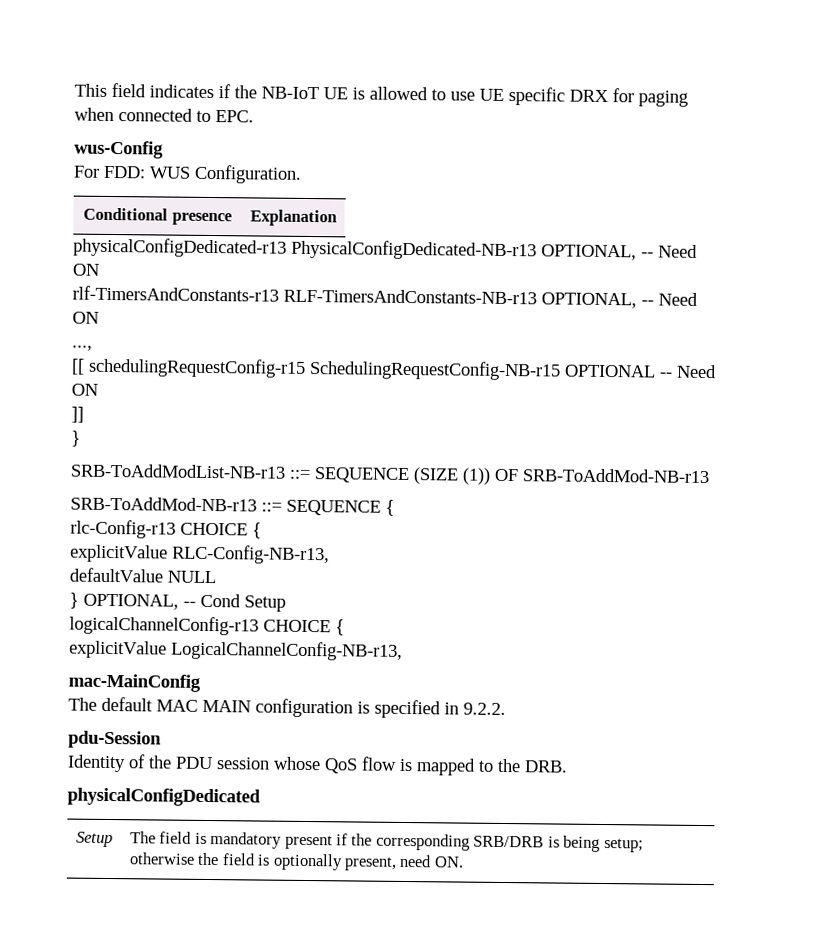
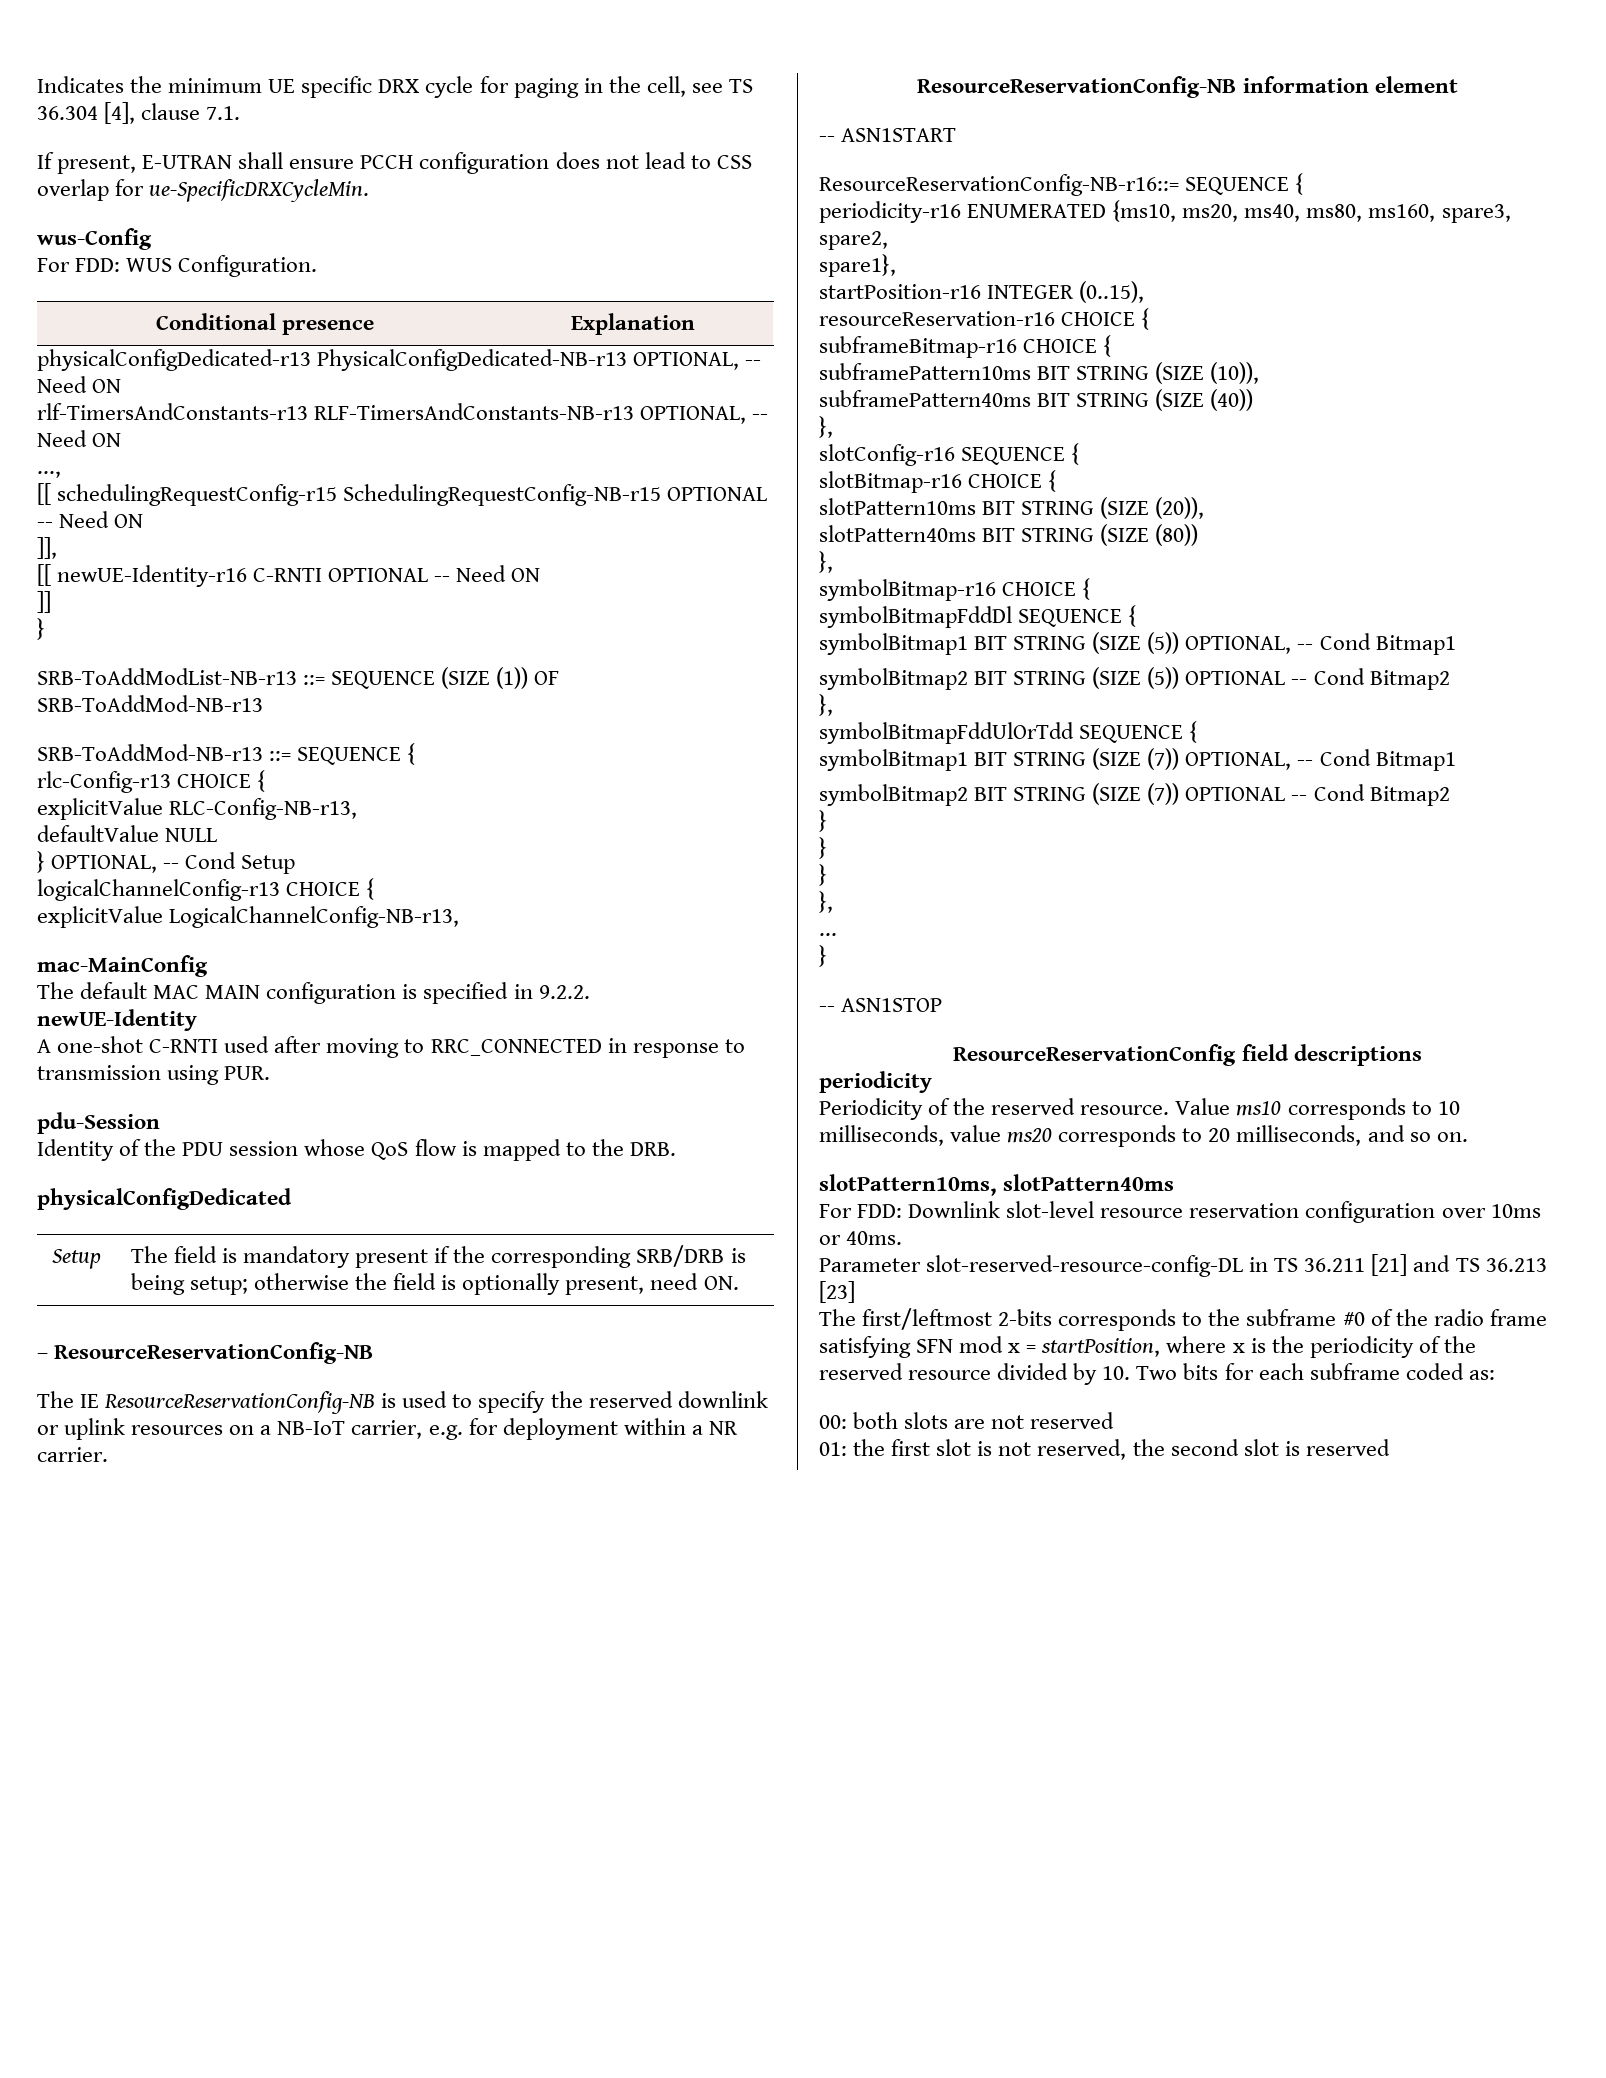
- This field indicates if the NB-IoT UE is allowed to use UE specific DRX for paging when connected to EPC.
+ Indicates the minimum UE specific DRX cycle for paging in the cell, see TS 36.304 [4], clause 7.1.
+ If present, E-UTRAN shall ensure PCCH configuration does not lead to CSS overlap for ue-SpecificDRXCycleMin.
+ ]],
+ [[ newUE-Identity-r16 C-RNTI OPTIONAL -- Need ON
+ newUE-Identity
+ A one-shot C-RNTI used after moving to RRC_CONNECTED in response to transmission using PUR.
+ – ResourceReservationConfig-NB
+ The IE ResourceReservationConfig-NB is used to specify the reserved downlink or uplink resources on a NB-IoT carrier, e.g. for deployment within a NR carrier.
+ ResourceReservationConfig-NB information element
+ -- ASN1START
+ ResourceReservationConfig-NB-r16::= SEQUENCE {
+ periodicity-r16 ENUMERATED {ms10, ms20, ms40, ms80, ms160, spare3, spare2,
+ spare1},
+ startPosition-r16 INTEGER (0..15),
+ resourceReservation-r16 CHOICE {
+ subframeBitmap-r16 CHOICE {
+ subframePattern10ms BIT STRING (SIZE (10)),
+ subframePattern40ms BIT STRING (SIZE (40))
+ },
+ slotConfig-r16 SEQUENCE {
+ slotBitmap-r16 CHOICE {
+ slotPattern10ms BIT STRING (SIZE (20)),
+ slotPattern40ms BIT STRING (SIZE (80))
+ },
+ symbolBitmap-r16 CHOICE {
+ symbolBitmapFddDl SEQUENCE {
+ symbolBitmap1 BIT STRING (SIZE (5)) OPTIONAL, -- Cond Bitmap1
+ symbolBitmap2 BIT STRING (SIZE (5)) OPTIONAL -- Cond Bitmap2
+ },
+ symbolBitmapFddUlOrTdd SEQUENCE {
+ symbolBitmap1 BIT STRING (SIZE (7)) OPTIONAL, -- Cond Bitmap1
+ symbolBitmap2 BIT STRING (SIZE (7)) OPTIONAL -- Cond Bitmap2
+ }
+ }
+ }
+ },
+ ...
+ }
+ -- ASN1STOP
+ ResourceReservationConfig field descriptions
+ periodicity
+ Periodicity of the reserved resource. Value ms10 corresponds to 10 milliseconds, value ms20 corresponds to 20 milliseconds, and so on.
+ slotPattern10ms, slotPattern40ms
+ For FDD: Downlink slot-level resource reservation configuration over 10ms or 40ms.
+ Parameter slot-reserved-resource-config-DL in TS 36.211 [21] and TS 36.213 [23]
+ The first/leftmost 2-bits corresponds to the subframe #0 of the radio frame satisfying SFN mod x = startPosition, where x is the periodicity of the reserved resource divided by 10. Two bits for each subframe coded as:
+ 00: both slots are not reserved
+ 01: the first slot is not reserved, the second slot is reserved

